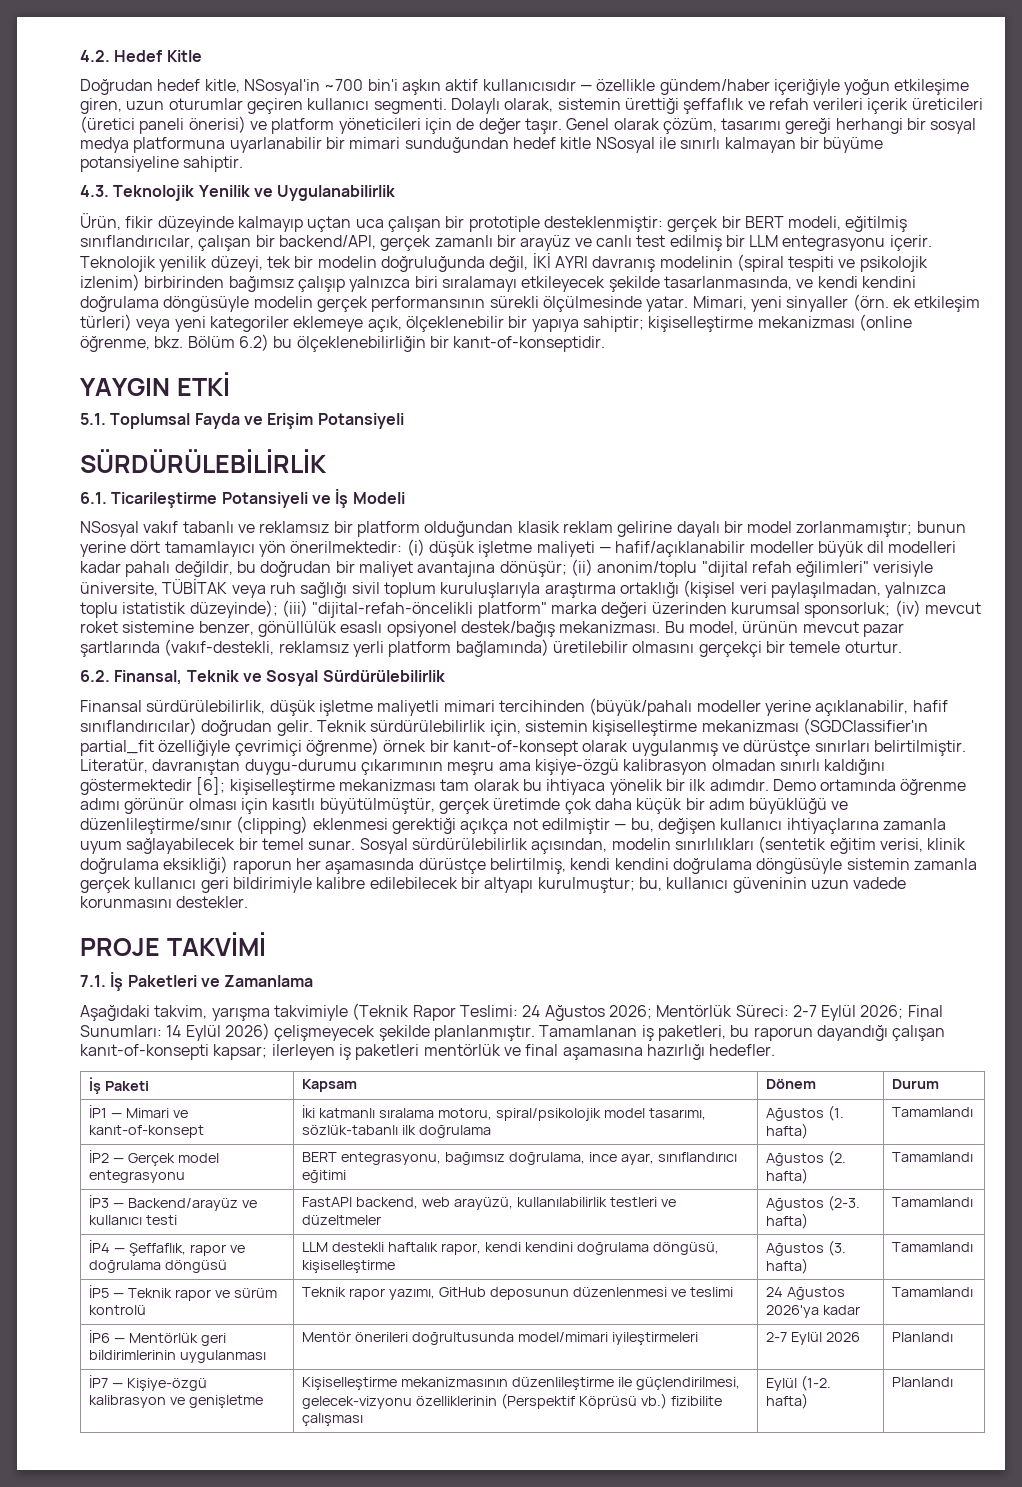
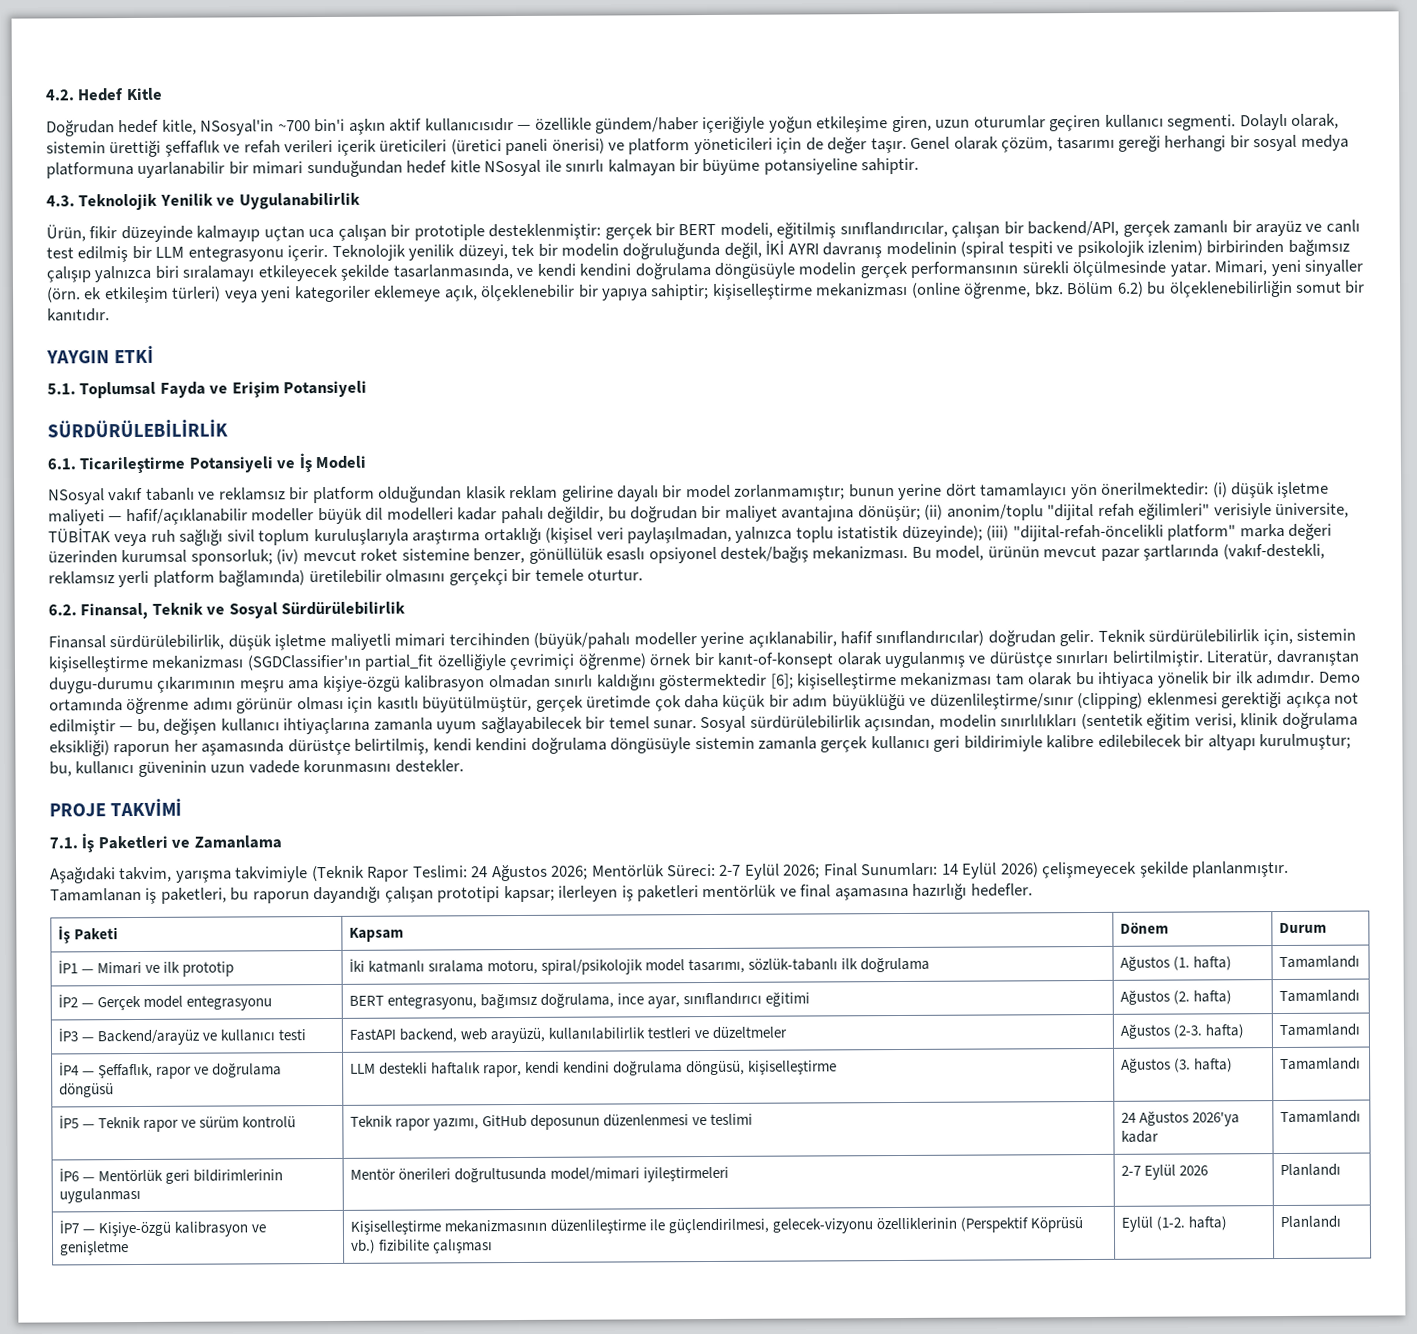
- Bölüm 6.2) bu ölçeklenebilirliğin bir kanıt-of-konseptidir.
+ Bölüm 6.2) bu ölçeklenebilirliğin somut bir kanıtıdır.
- Tamamlanan iş paketleri, bu raporun dayandığı çalışan kanıt-of-konsepti kapsar; ilerleyen iş paketleri mentörlük ve final aşamasına hazırlığı hedefler.
+ Tamamlanan iş paketleri, bu raporun dayandığı çalışan prototipi kapsar; ilerleyen iş paketleri mentörlük ve final aşamasına hazırlığı hedefler.
- İP1 — Mimari ve kanıt-of-konsept | İki katmanlı sıralama motoru, spiral/psikolojik model tasarımı, sözlük-tabanlı ilk doğrulama | Ağustos (1. hafta) | Tamamlandı
+ İP1 — Mimari ve ilk prototip | İki katmanlı sıralama motoru, spiral/psikolojik model tasarımı, sözlük-tabanlı ilk doğrulama | Ağustos (1. hafta) | Tamamlandı

